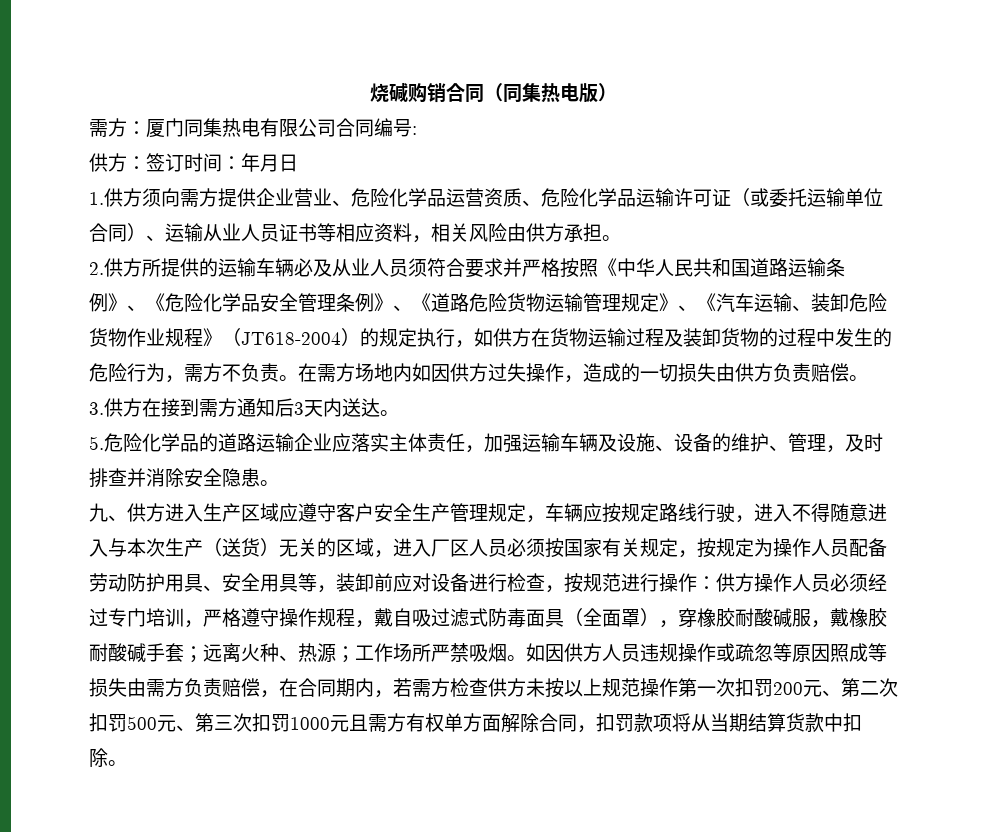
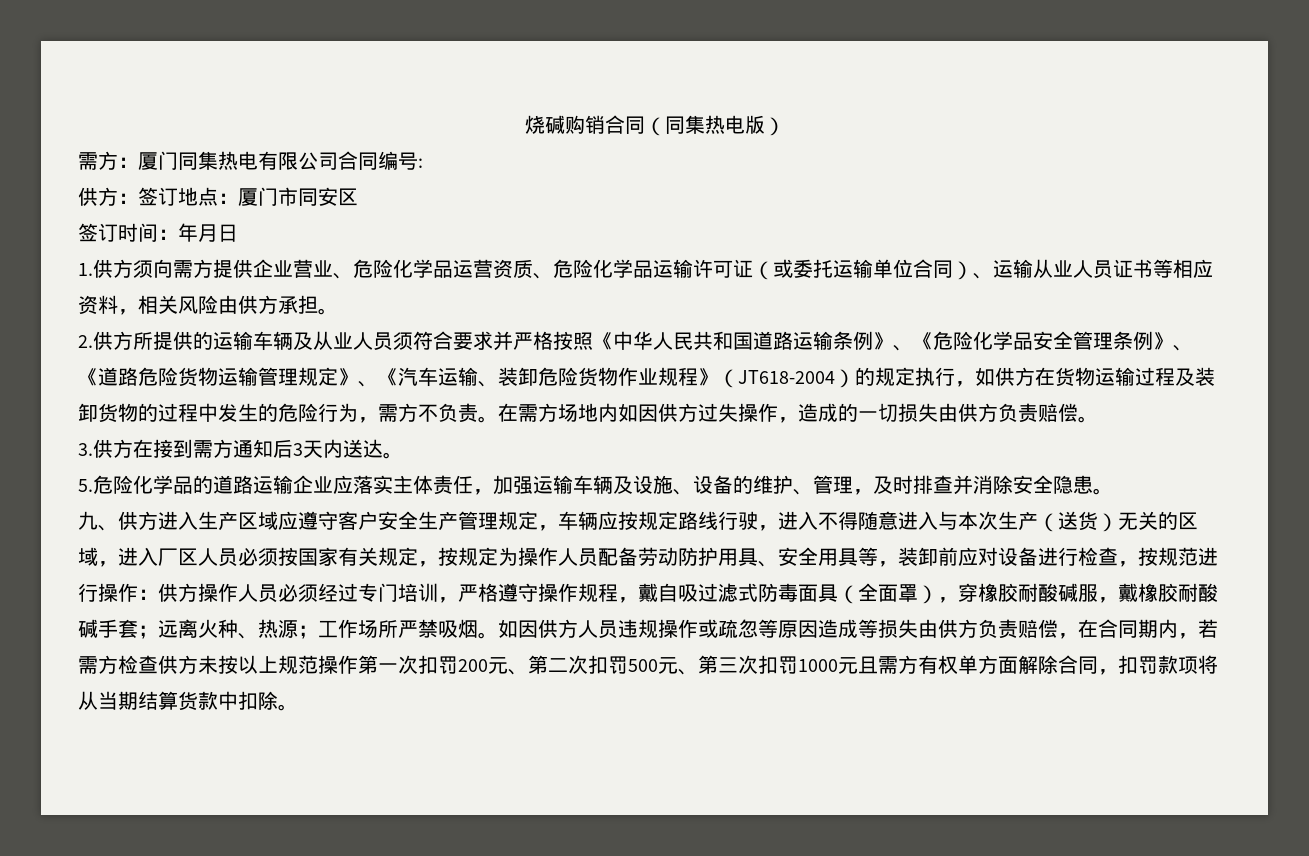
- 供方：签订时间：年月日
+ 供方：签订地点：厦门市同安区
+ 签订时间：年月日
- 2.供方所提供的运输车辆必及从业人员须符合要求并严格按照《中华人民共和国道路运输条例》、《危险化学品安全管理条例》、《道路危险货物运输管理规定》、《汽车运输、装卸危险货物作业规程》（JT618-2004）的规定执行，如供方在货物运输过程及装卸货物的过程中发生的危险行为，需方不负责。
+ 2.供方所提供的运输车辆及从业人员须符合要求并严格按照《中华人民共和国道路运输条例》、《危险化学品安全管理条例》、《道路危险货物运输管理规定》、《汽车运输、装卸危险货物作业规程》（JT618-2004）的规定执行，如供方在货物运输过程及装卸货物的过程中发生的危险行为，需方不负责。
- 如因供方人员违规操作或疏忽等原因照成等损失由需方负责赔偿，在合同期内，若需方检查供方未按以上规范操作第一次扣罚200元、第二次扣罚500元、第三次扣罚1000元且需方有权单方面解除合同，扣罚款项将从当期结算货款中扣除。
+ 如因供方人员违规操作或疏忽等原因造成等损失由供方负责赔偿，在合同期内，若需方检查供方未按以上规范操作第一次扣罚200元、第二次扣罚500元、第三次扣罚1000元且需方有权单方面解除合同，扣罚款项将从当期结算货款中扣除。

